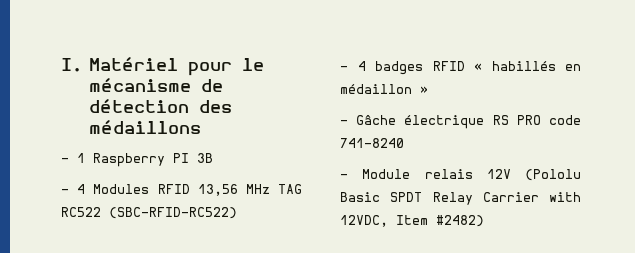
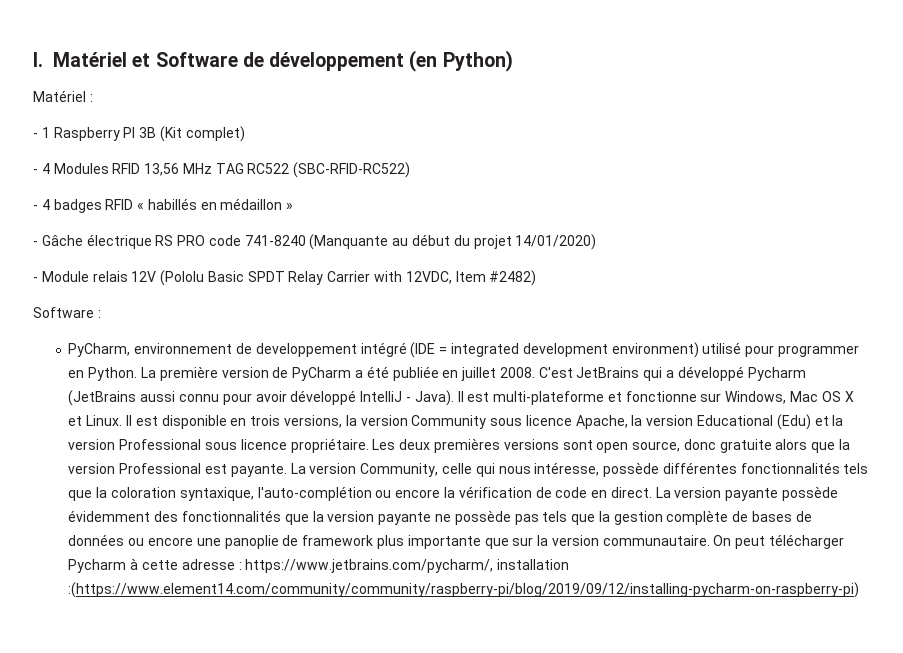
- I. Matériel pour le mécanisme de détection des médaillons
+ I. Matériel et Software de développement (en Python)
+ Matériel :
- - 1 Raspberry PI 3B
+ - 1 Raspberry PI 3B (Kit complet)
- - Gâche électrique RS PRO code 741-8240
+ - Gâche électrique RS PRO code 741-8240 (Manquante au début du projet 14/01/2020)
+ Software :
+ PyCharm, environnement de developpement intégré (IDE = integrated development environment) utilisé pour programmer en Python. La première version de PyCharm a été publiée en juillet 2008. C'est JetBrains qui a développé Pycharm (JetBrains aussi connu pour avoir développé IntelliJ - Java). Il est multi-plateforme et fonctionne sur Windows, Mac OS X et Linux. Il est disponible en trois versions, la version Community sous licence Apache, la version Educational (Edu) et la version Professional sous licence propriétaire. Les deux premières versions sont open source, donc gratuite alors que la version Professional est payante. La version Community, celle qui nous intéresse, possède différentes fonctionnalités tels que la coloration syntaxique, l'auto-complétion ou encore la vérification de code en direct. La version payante possède évidemment des fonctionnalités que la version payante ne possède pas tels que la gestion complète de bases de données ou encore une panoplie de framework plus importante que sur la version communautaire. On peut télécharger Pycharm à cette adresse : https://www.jetbrains.com/pycharm/, installation :(https://www.element14.com/community/community/raspberry-pi/blog/2019/09/12/installing-pycharm-on-raspberry-pi)

